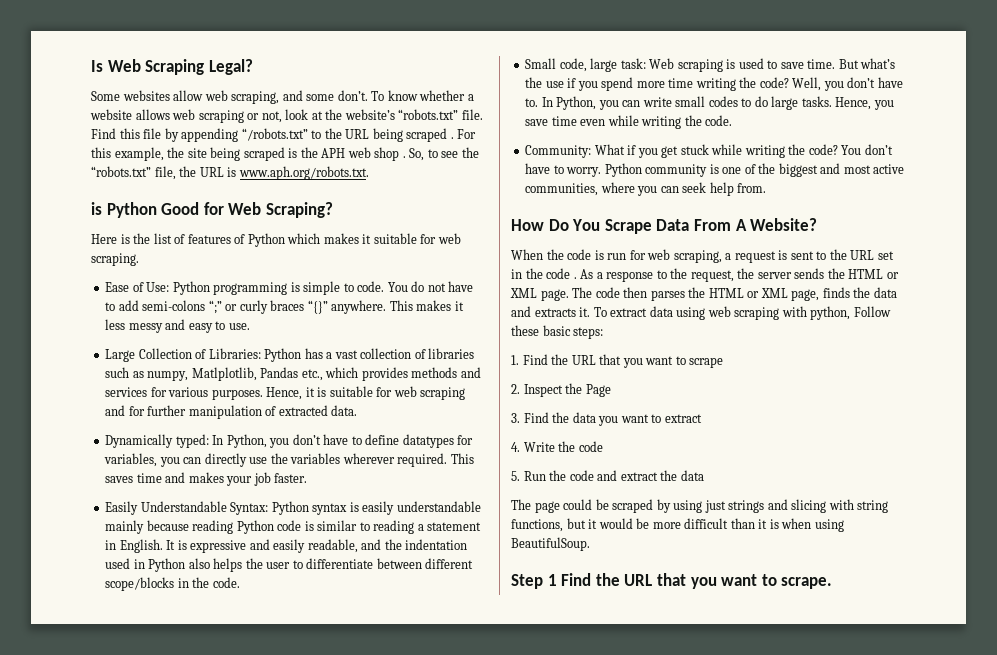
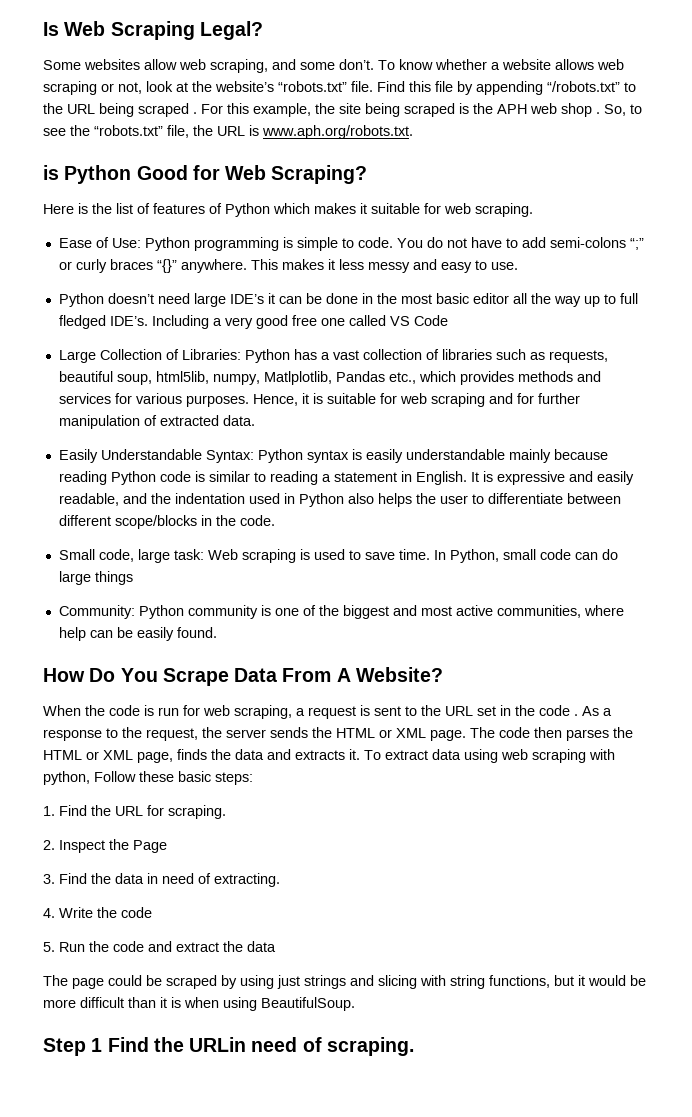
+ Python doesn’t need large IDE’s it can be done in the most basic editor all the way up to full fledged IDE’s. Including a very good free one called VS Code
- Large Collection of Libraries: Python has a vast collection of libraries such as numpy, Matlplotlib, Pandas etc., which provides methods and services for various purposes.
+ Large Collection of Libraries: Python has a vast collection of libraries such as requests, beautiful soup, html5lib, numpy, Matlplotlib, Pandas etc., which provides methods and services for various purposes.
- Dynamically typed: In Python, you don’t have to define datatypes for variables, you can directly use the variables wherever required. This saves time and makes your job faster.
- But what’s the use if you spend more time writing the code? Well, you don’t have to. In Python, you can write small codes to do large tasks. Hence, you save time even while writing the code.
- Community: What if you get stuck while writing the code? You don’t have to worry. Python community is one of the biggest and most active communities, where you can seek help from.
+ In Python, small code can do large things
+ Community: Python community is one of the biggest and most active communities, where help can be easily found.
- 1. Find the URL that you want to scrape
+ 1. Find the URL for scraping.
- 3. Find the data you want to extract
+ 3. Find the data in need of extracting.
- Step 1 Find the URL that you want to scrape.
+ Step 1 Find the URLin need of scraping.

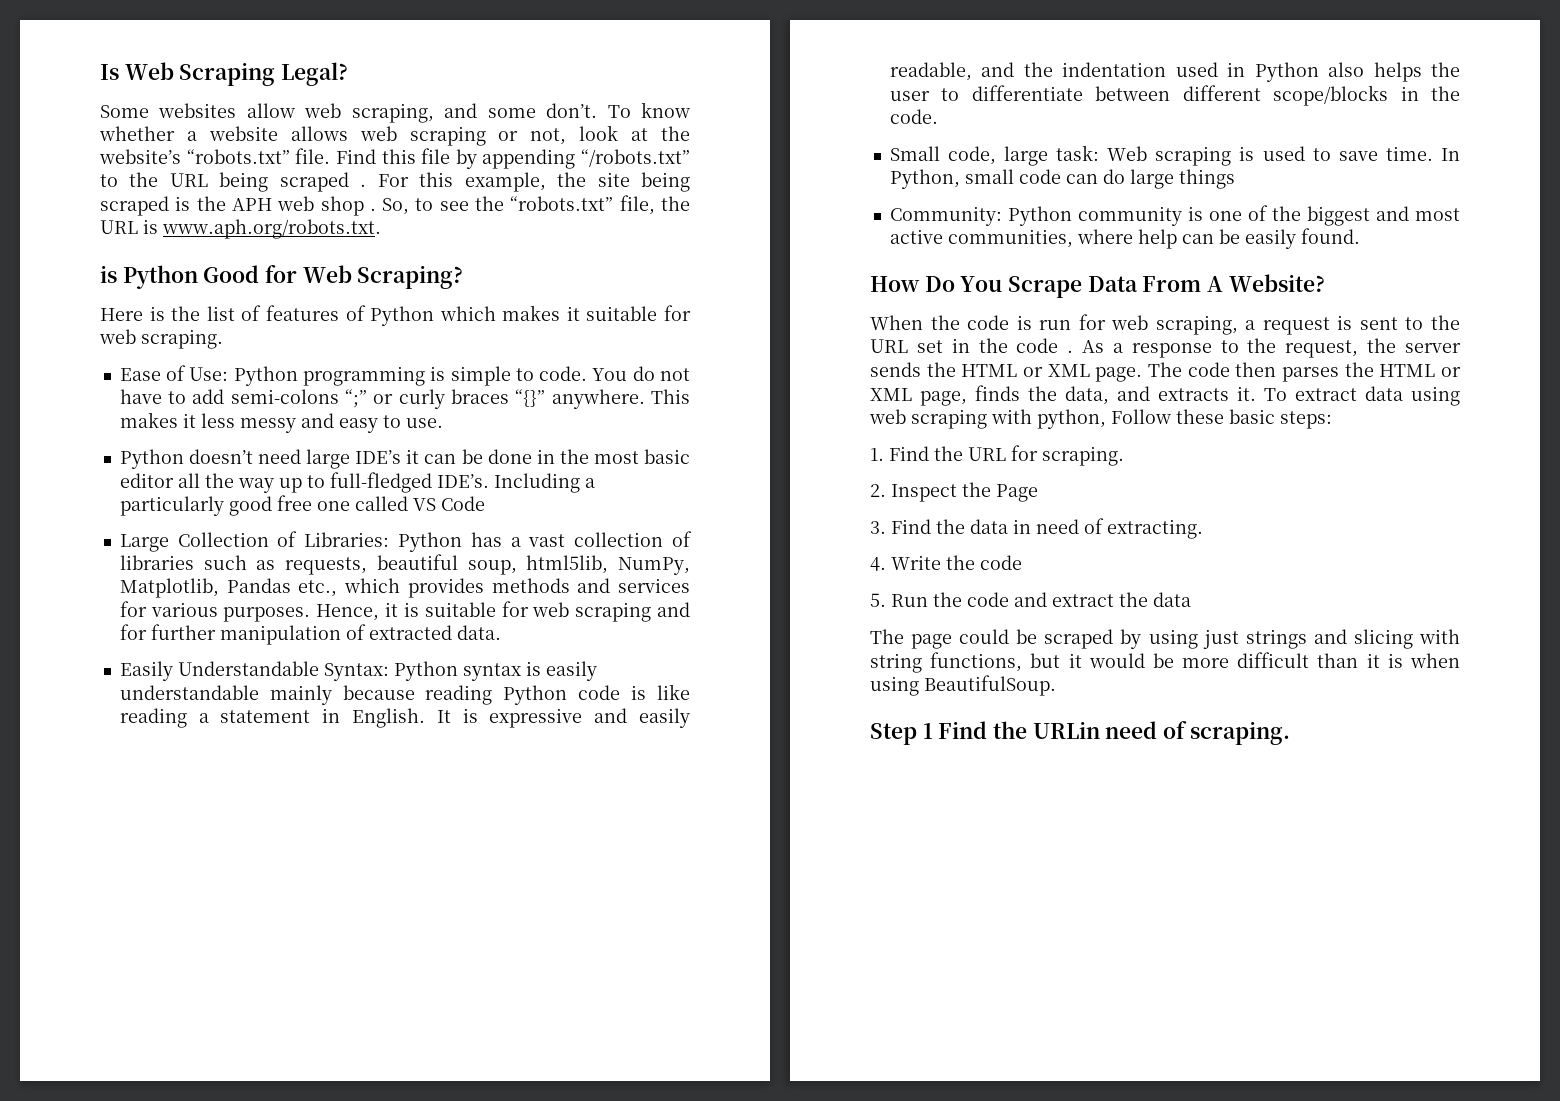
- Python doesn’t need large IDE’s it can be done in the most basic editor all the way up to full fledged IDE’s.
+ Python doesn’t need large IDE’s it can be done in the most basic editor all the way up to full-fledged IDE’s.
- Including a very good free one called VS Code
+ Including a particularly good free one called VS Code
- Large Collection of Libraries: Python has a vast collection of libraries such as requests, beautiful soup, html5lib, numpy, Matlplotlib, Pandas etc., which provides methods and services for various purposes.
+ Large Collection of Libraries: Python has a vast collection of libraries such as requests, beautiful soup, html5lib, NumPy, Matplotlib, Pandas etc., which provides methods and services for various purposes.
- Easily Understandable Syntax: Python syntax is easily understandable mainly because reading Python code is similar to reading a statement in English.
+ Easily Understandable Syntax: Python syntax is easily understandable mainly because reading Python code is like reading a statement in English.
- The code then parses the HTML or XML page, finds the data and extracts it.
+ The code then parses the HTML or XML page, finds the data, and extracts it.

